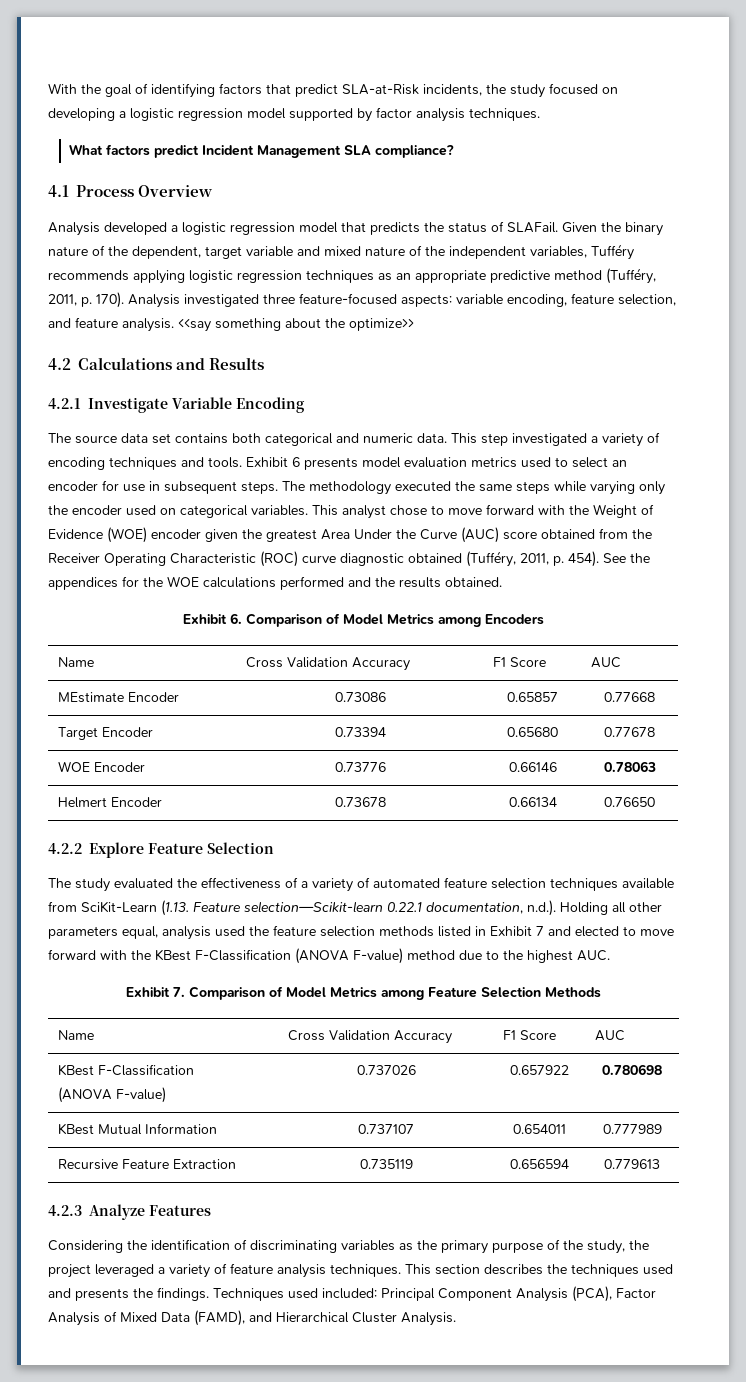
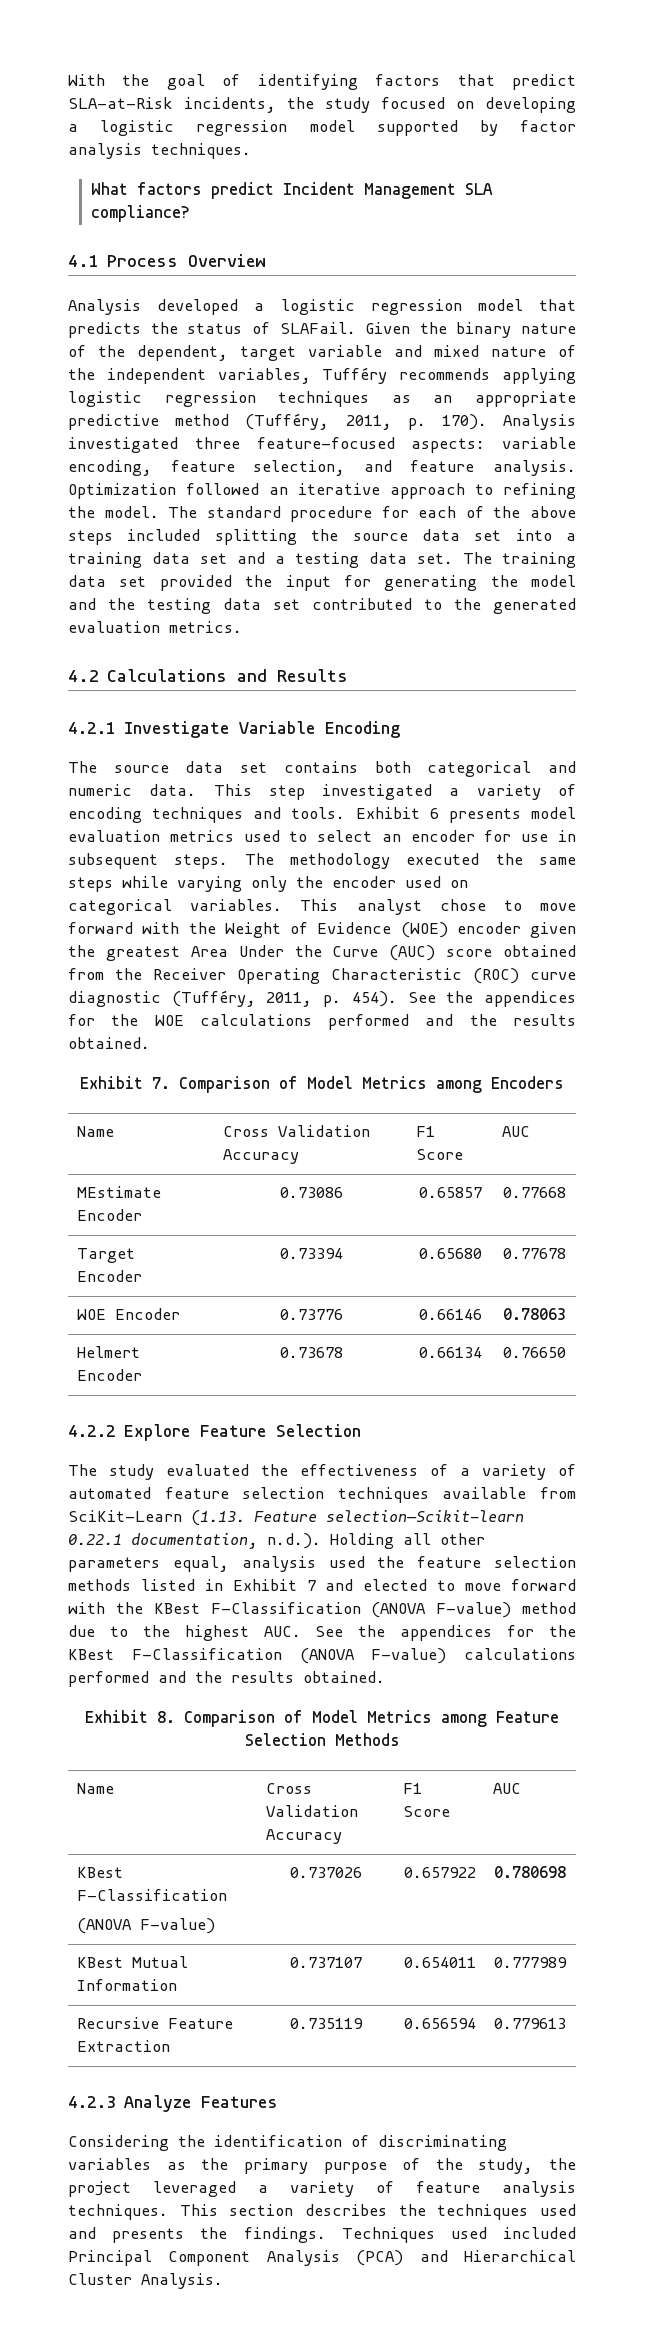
- <<say something about the optimize>>
+ Optimization followed an iterative approach to refining the model. The standard procedure for each of the above steps included splitting the source data set into a training data set and a testing data set. The training data set provided the input for generating the model and the testing data set contributed to the generated evaluation metrics.
- This analyst chose to move forward with the Weight of Evidence (WOE) encoder given the greatest Area Under the Curve (AUC) score obtained from the Receiver Operating Characteristic (ROC) curve diagnostic obtained (Tufféry, 2011, p. 454).
+ This analyst chose to move forward with the Weight of Evidence (WOE) encoder given the greatest Area Under the Curve (AUC) score obtained from the Receiver Operating Characteristic (ROC) curve diagnostic (Tufféry, 2011, p. 454).
- Exhibit 6. Comparison of Model Metrics among Encoders
+ Exhibit 7. Comparison of Model Metrics among Encoders
- The study evaluated the effectiveness of a variety of automated feature selection techniques available from SciKit-Learn (1.13. Feature selection—Scikit-learn 0.22.1 documentation, n.d.). Holding all other parameters equal, analysis used the feature selection methods listed in Exhibit 7 and elected to move forward with the KBest F-Classification (ANOVA F-value) method due to the highest AUC.
- Exhibit 7. Comparison of Model Metrics among Feature Selection Methods
+ The study evaluated the effectiveness of a variety of automated feature selection techniques available from SciKit-Learn (1.13. Feature selection—Scikit-learn 0.22.1 documentation, n.d.). Holding all other parameters equal, analysis used the feature selection methods listed in Exhibit 7 and elected to move forward with the KBest F-Classification (ANOVA F-value) method due to the highest AUC. See the appendices for the KBest F-Classification (ANOVA F-value) calculations performed and the results obtained.
+ Exhibit 8. Comparison of Model Metrics among Feature Selection Methods
- Techniques used included: Principal Component Analysis (PCA), Factor Analysis of Mixed Data (FAMD), and Hierarchical Cluster Analysis.
+ Techniques used included Principal Component Analysis (PCA) and Hierarchical Cluster Analysis.

